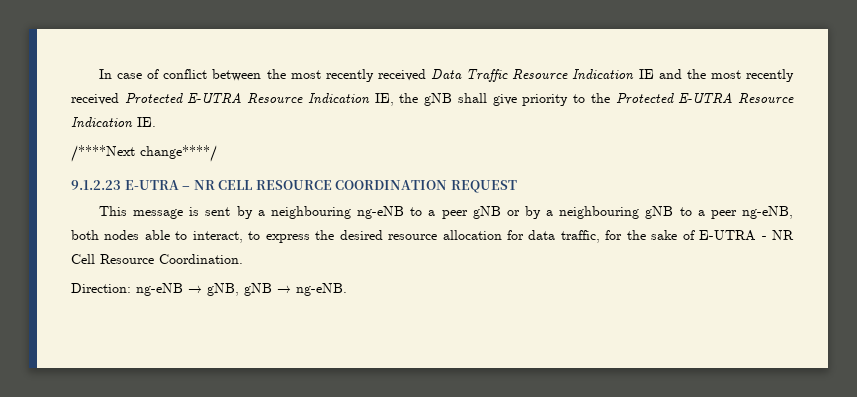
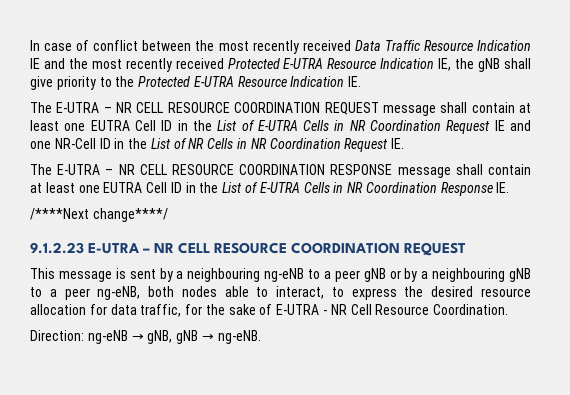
+ The E-UTRA – NR CELL RESOURCE COORDINATION REQUEST message shall contain at least one EUTRA Cell ID in the List of E-UTRA Cells in NR Coordination Request IE and one NR-Cell ID in the List of NR Cells in NR Coordination Request IE.
+ The E-UTRA – NR CELL RESOURCE COORDINATION RESPONSE message shall contain at least one EUTRA Cell ID in the List of E-UTRA Cells in NR Coordination Response IE.

